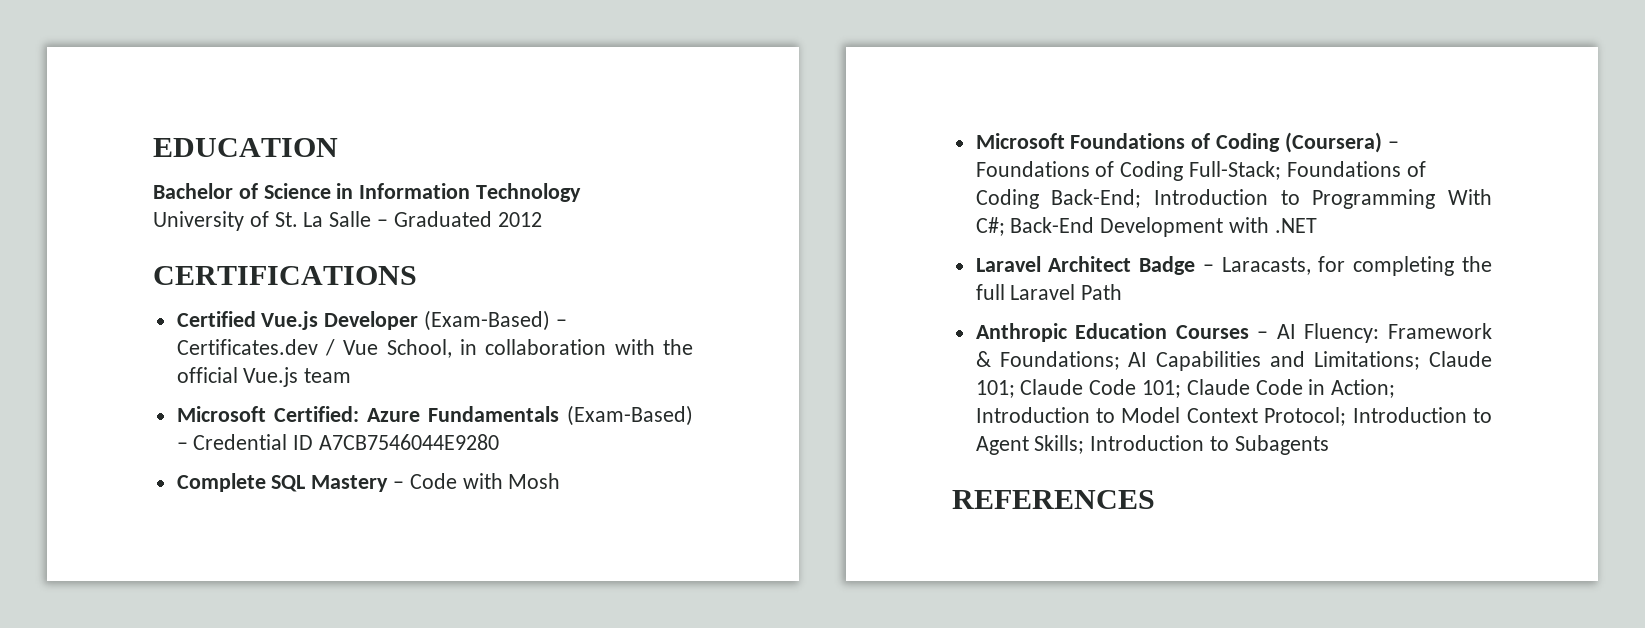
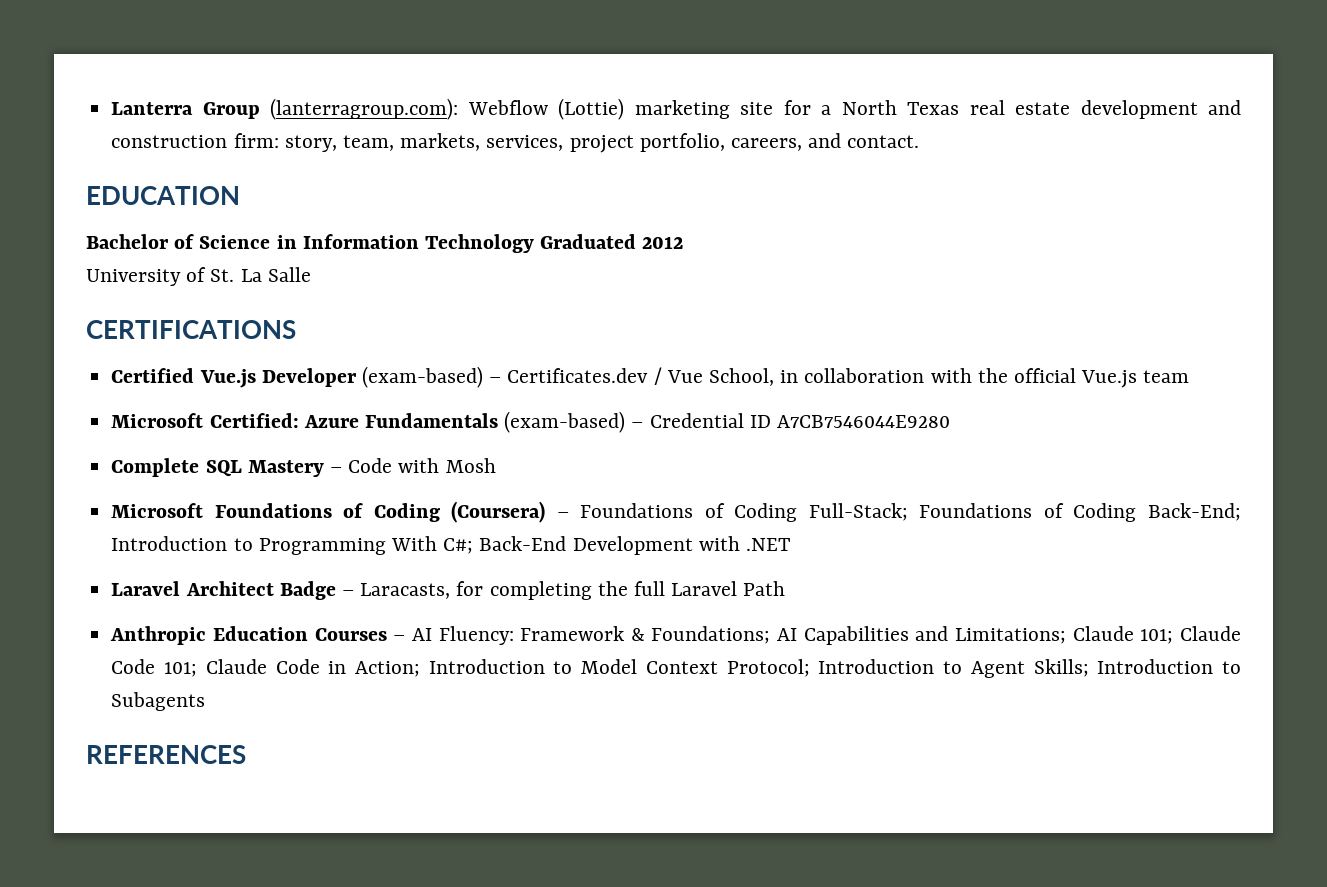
+ Lanterra Group (lanterragroup.com): Webflow (Lottie) marketing site for a North Texas real estate development and construction firm: story, team, markets, services, project portfolio, careers, and contact.
- Bachelor of Science in Information Technology
+ Bachelor of Science in Information Technology Graduated 2012
- University of St. La Salle – Graduated 2012
+ University of St. La Salle
- Certified Vue.js Developer (Exam-Based) – Certificates.dev / Vue School, in collaboration with the official Vue.js team
+ Certified Vue.js Developer (exam-based) – Certificates.dev / Vue School, in collaboration with the official Vue.js team
- Microsoft Certified: Azure Fundamentals (Exam-Based) – Credential ID A7CB7546044E9280
+ Microsoft Certified: Azure Fundamentals (exam-based) – Credential ID A7CB7546044E9280

